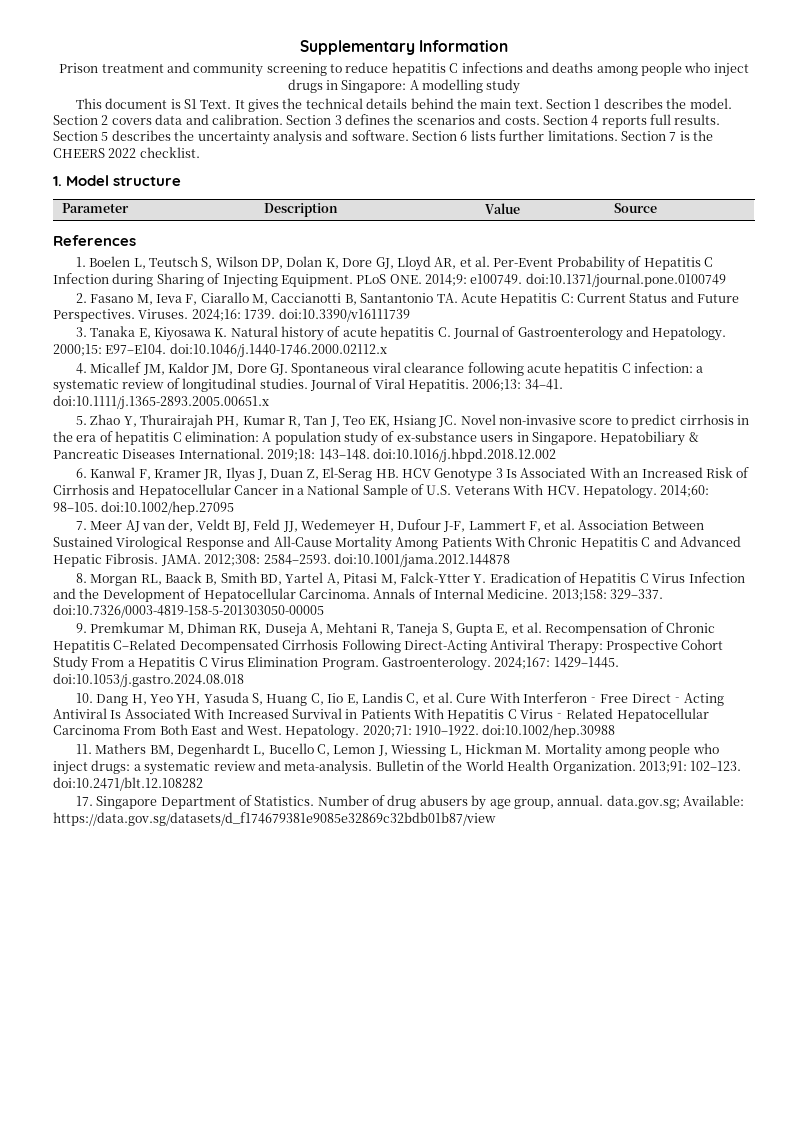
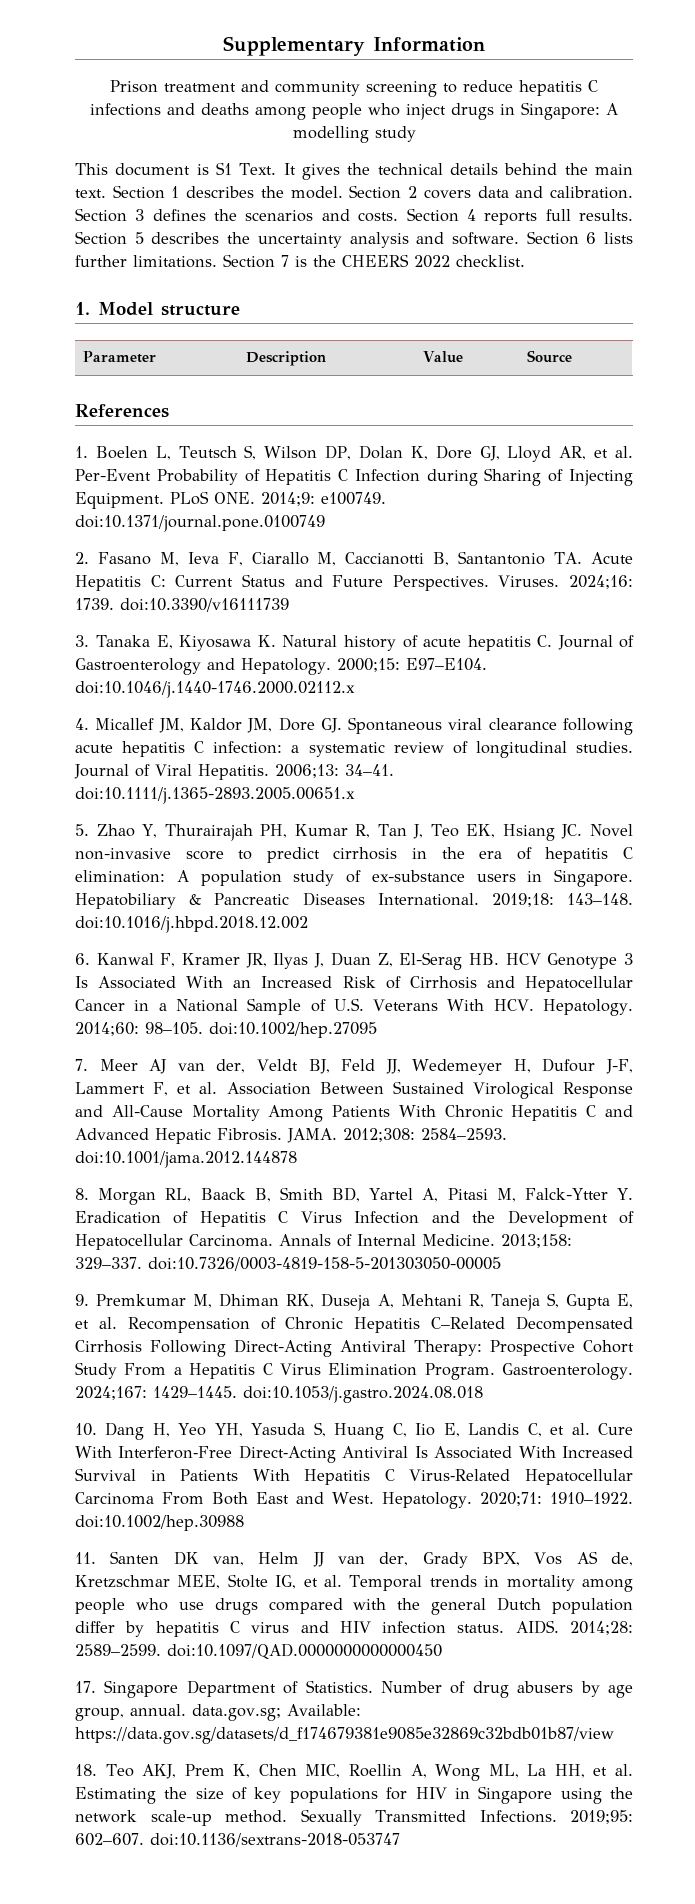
- 11. Mathers BM, Degenhardt L, Bucello C, Lemon J, Wiessing L, Hickman M. Mortality among people who inject drugs: a systematic review and meta-analysis. Bulletin of the World Health Organization. 2013;91: 102–123. doi:10.2471/blt.12.108282
+ 11. Santen DK van, Helm JJ van der, Grady BPX, Vos AS de, Kretzschmar MEE, Stolte IG, et al. Temporal trends in mortality among people who use drugs compared with the general Dutch population differ by hepatitis C virus and HIV infection status. AIDS. 2014;28: 2589–2599. doi:10.1097/QAD.0000000000000450
+ 18. Teo AKJ, Prem K, Chen MIC, Roellin A, Wong ML, La HH, et al. Estimating the size of key populations for HIV in Singapore using the network scale-up method. Sexually Transmitted Infections. 2019;95: 602–607. doi:10.1136/sextrans-2018-053747

